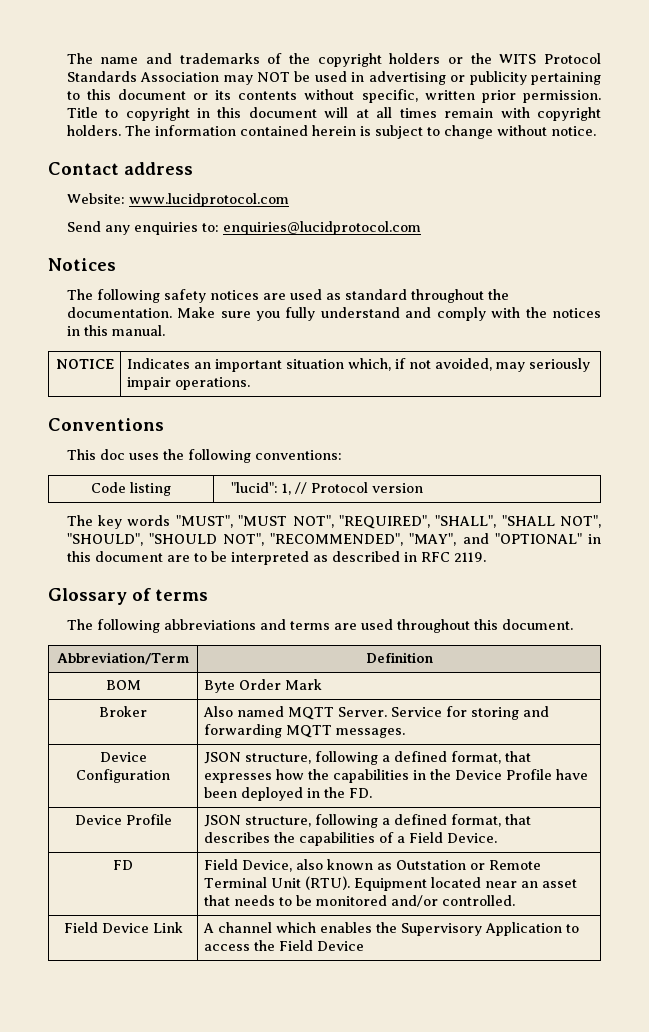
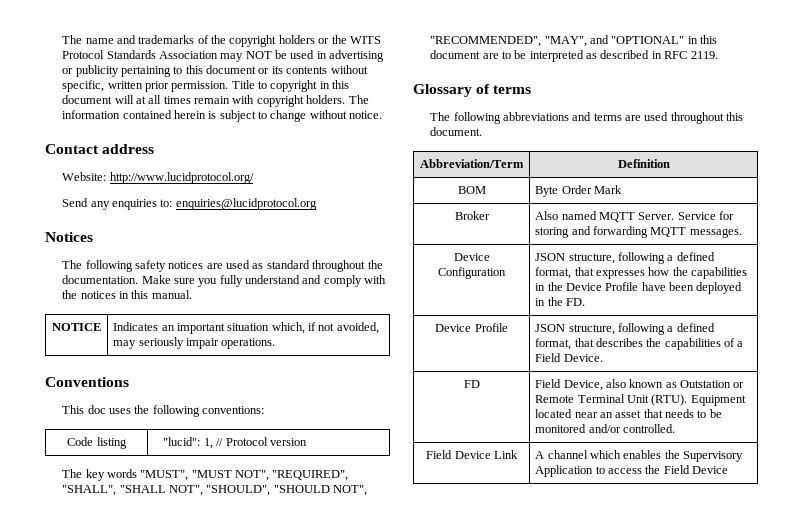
- Website: www.lucidprotocol.com
+ Website: http://www.lucidprotocol.org/
- Send any enquiries to: enquiries@lucidprotocol.com
+ Send any enquiries to: enquiries@lucidprotocol.org

